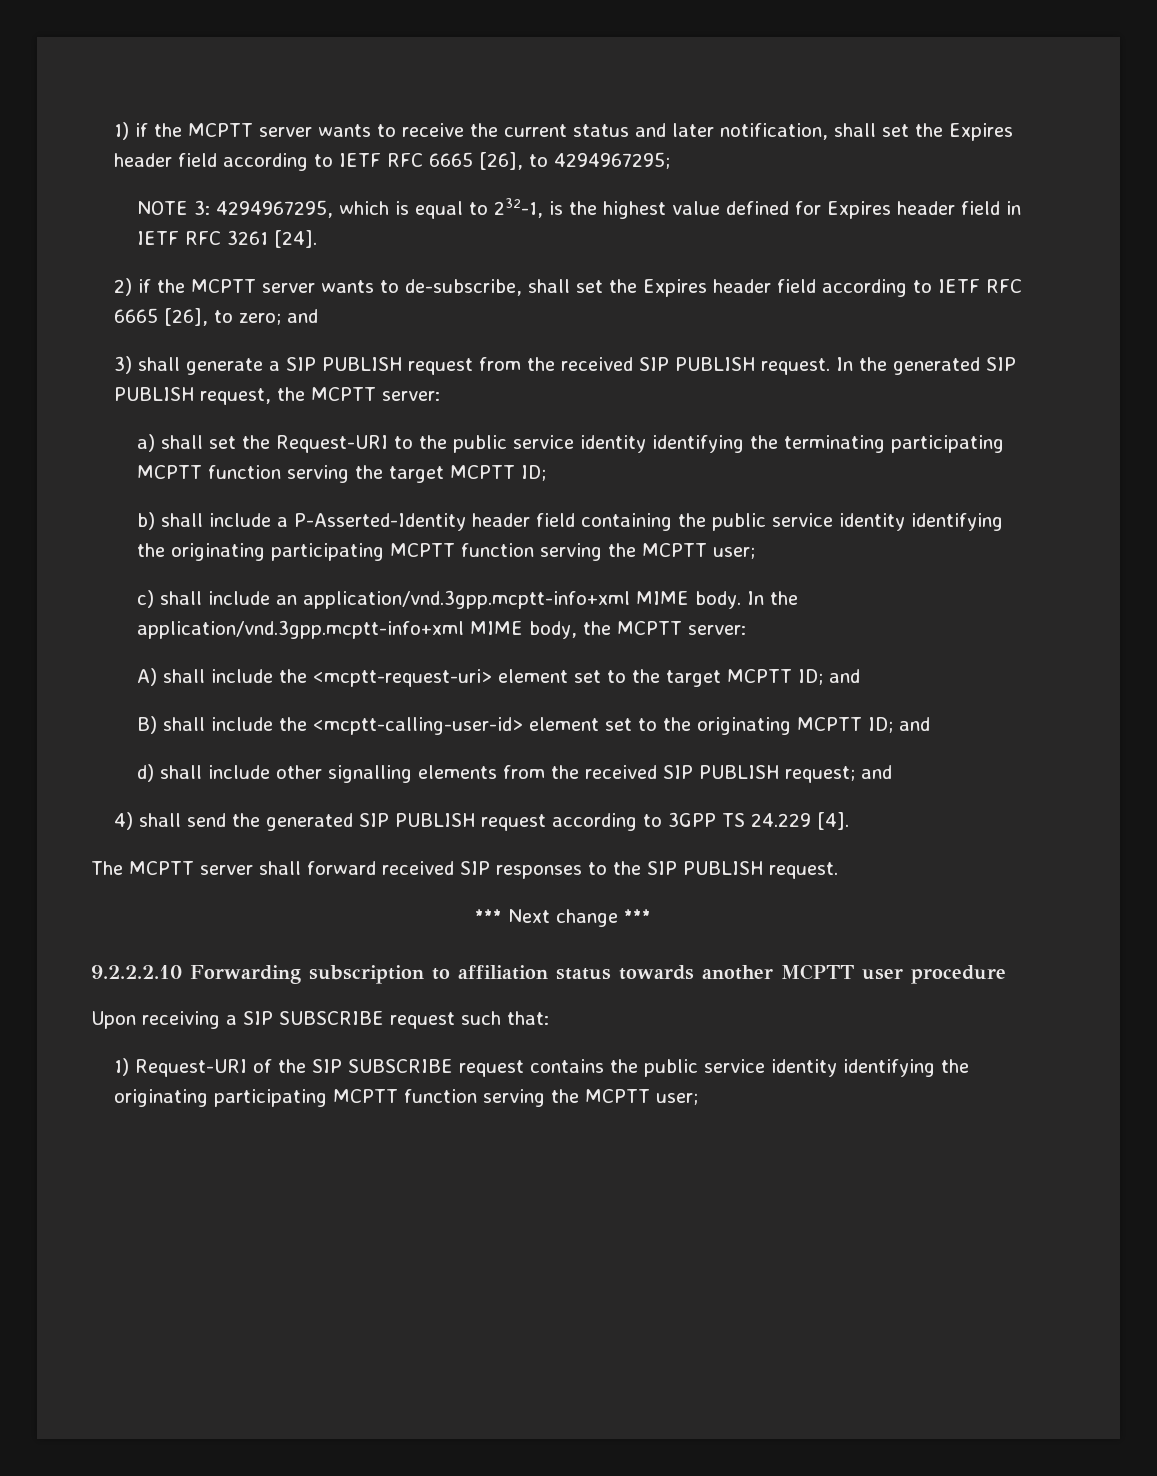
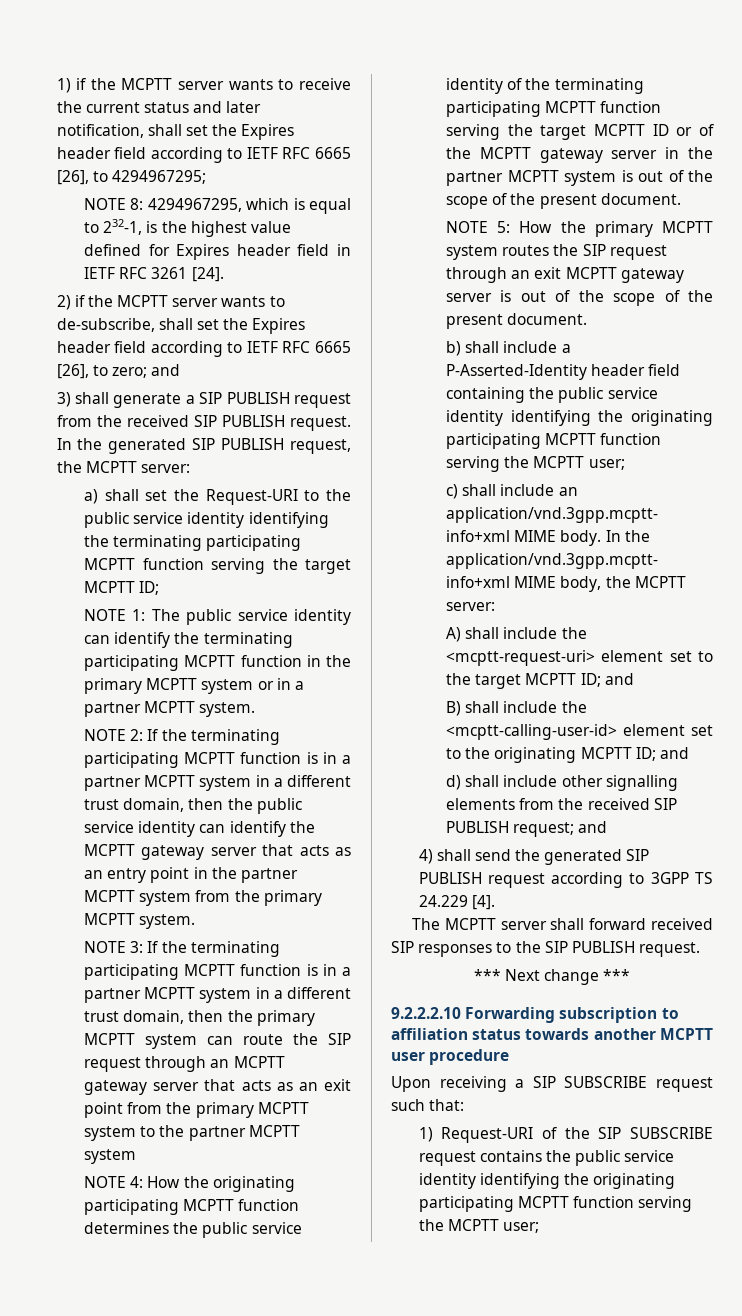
- NOTE 3: 4294967295, which is equal to 232-1, is the highest value defined for Expires header field in IETF RFC 3261 [24].
+ NOTE 8: 4294967295, which is equal to 232-1, is the highest value defined for Expires header field in IETF RFC 3261 [24].
+ NOTE 1: The public service identity can identify the terminating participating MCPTT function in the primary MCPTT system or in a partner MCPTT system.
+ NOTE 2: If the terminating participating MCPTT function is in a partner MCPTT system in a different trust domain, then the public service identity can identify the MCPTT gateway server that acts as an entry point in the partner MCPTT system from the primary MCPTT system.
+ NOTE 3: If the terminating participating MCPTT function is in a partner MCPTT system in a different trust domain, then the primary MCPTT system can route the SIP request through an MCPTT gateway server that acts as an exit point from the primary MCPTT system to the partner MCPTT system
+ NOTE 4: How the originating participating MCPTT function determines the public service identity of the terminating participating MCPTT function serving the target MCPTT ID or of the MCPTT gateway server in the partner MCPTT system is out of the scope of the present document.
+ NOTE 5: How the primary MCPTT system routes the SIP request through an exit MCPTT gateway server is out of the scope of the present document.

